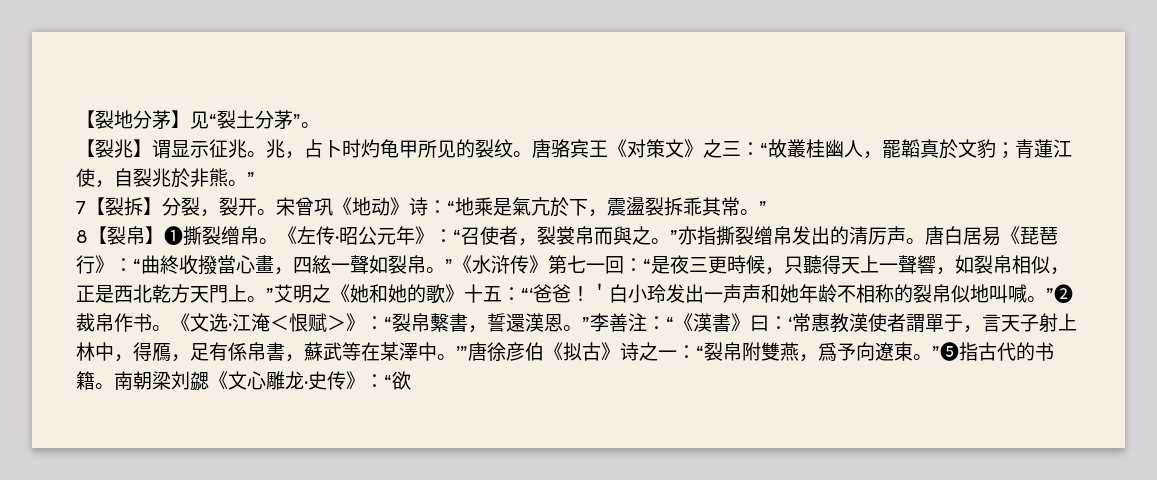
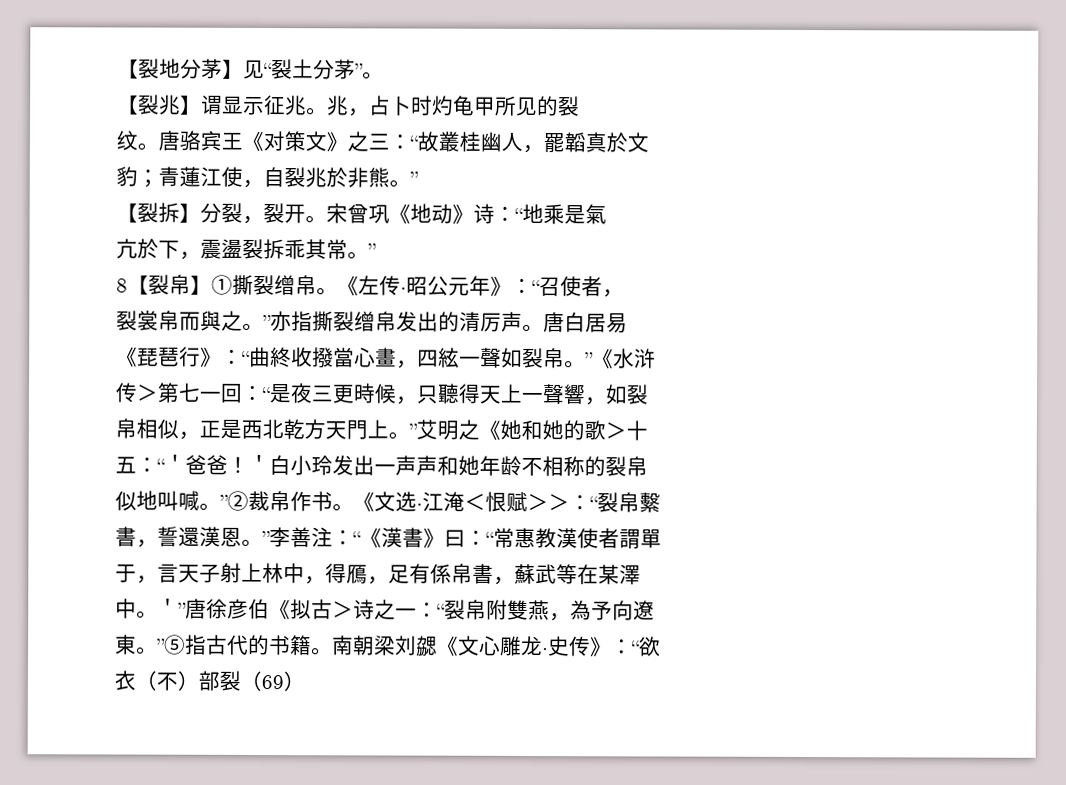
- 兆，占卜时灼龟甲所见的裂纹。
+ 兆，占卜时灼龟甲所见的裂
+ 纹。
- 唐骆宾王《对策文》之三：“故叢桂幽人，罷韜真於文豹；青蓮江使，自裂兆於非熊。”
+ 唐骆宾王《对策文》之三：“故叢桂幽人，罷韜真於文
+ 豹；青蓮江使，自裂兆於非熊。”
- 7【裂拆】分裂，裂开。
+ 【裂拆】分裂，裂开。
- 宋曾巩《地动》诗：“地乘是氣亢於下，震盪裂拆乖其常。”
+ 宋曾巩《地动》诗：“地乘是氣
+ 亢於下，震盪裂拆乖其常。”
- 8【裂帛】❶撕裂缯帛。
+ 8【裂帛】①撕裂缯帛。
- 《左传·昭公元年》：“召使者，裂裳帛而與之。”亦指撕裂缯帛发出的清厉声。
+ 《左传·昭公元年》：“召使者，
+ 裂裳帛而與之。”亦指撕裂缯帛发出的清厉声。
- 唐白居易《琵琶行》：“曲終收撥當心畫，四絃一聲如裂帛。”《水浒传》第七一回：“是夜三更時候，只聽得天上一聲響，如裂帛相似，正是西北乾方天門上。”艾明之《她和她的歌》十五：“‘爸爸！
+ 唐白居易
+ 《琵琶行》：“曲終收撥當心畫，四絃一聲如裂帛。”《水浒
+ 传＞第七一回：“是夜三更時候，只聽得天上一聲響，如裂
+ 帛相似，正是西北乾方天門上。”艾明之《她和她的歌＞十
+ 五：“＇爸爸！
- ＇白小玲发出一声声和她年龄不相称的裂帛似地叫喊。”❷裁帛作书。
+ ＇白小玲发出一声声和她年龄不相称的裂帛
+ 似地叫喊。”②裁帛作书。
- 《文选·江淹＜恨赋＞》：“裂帛繫書，誓還漢恩。”李善注：“《漢書》曰：‘常惠教漢使者謂單于，言天子射上林中，得鴈，足有係帛書，蘇武等在某澤中。’”唐徐彦伯《拟古》诗之一：“裂帛附雙燕，爲予向遼東。”❺指古代的书籍。
+ 《文选·江淹＜恨赋＞＞：“裂帛繫
+ 書，誓還漢恩。”李善注：“《漢書》曰：“常惠教漢使者謂單
+ 于，言天子射上林中，得鴈，足有係帛書，蘇武等在某澤
+ 中。＇”唐徐彦伯《拟古＞诗之一：“裂帛附雙燕，為予向遼
+ 東。”⑤指古代的书籍。
+ 衣（不）部裂（69）

